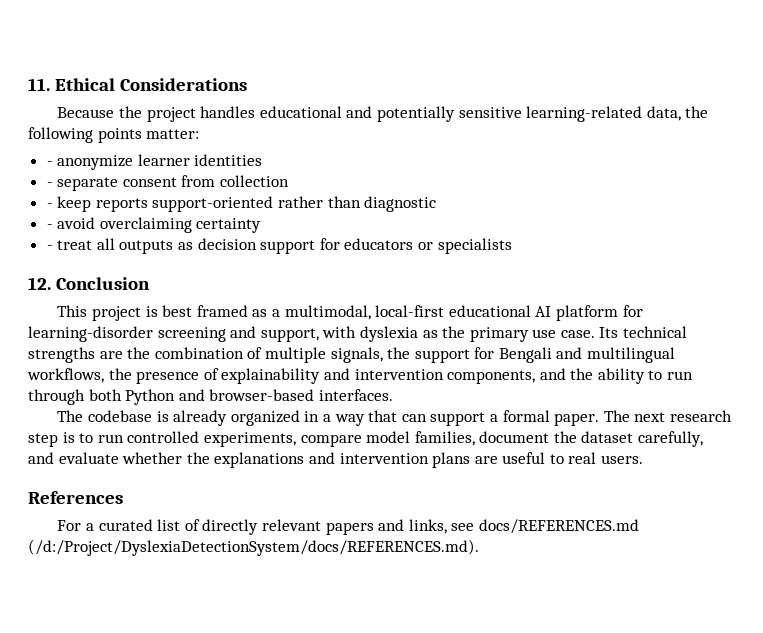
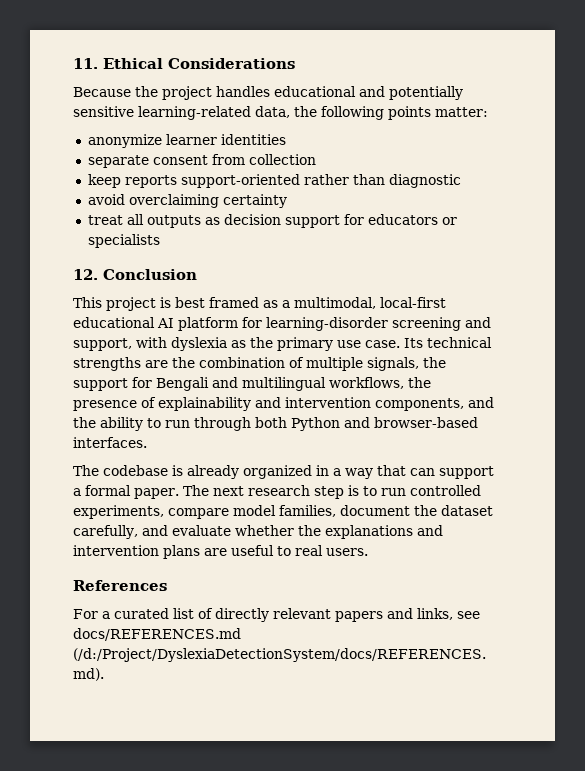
- - anonymize learner identities
+ anonymize learner identities
- - separate consent from collection
+ separate consent from collection
- - keep reports support-oriented rather than diagnostic
+ keep reports support-oriented rather than diagnostic
- - avoid overclaiming certainty
+ avoid overclaiming certainty
- - treat all outputs as decision support for educators or specialists
+ treat all outputs as decision support for educators or specialists

